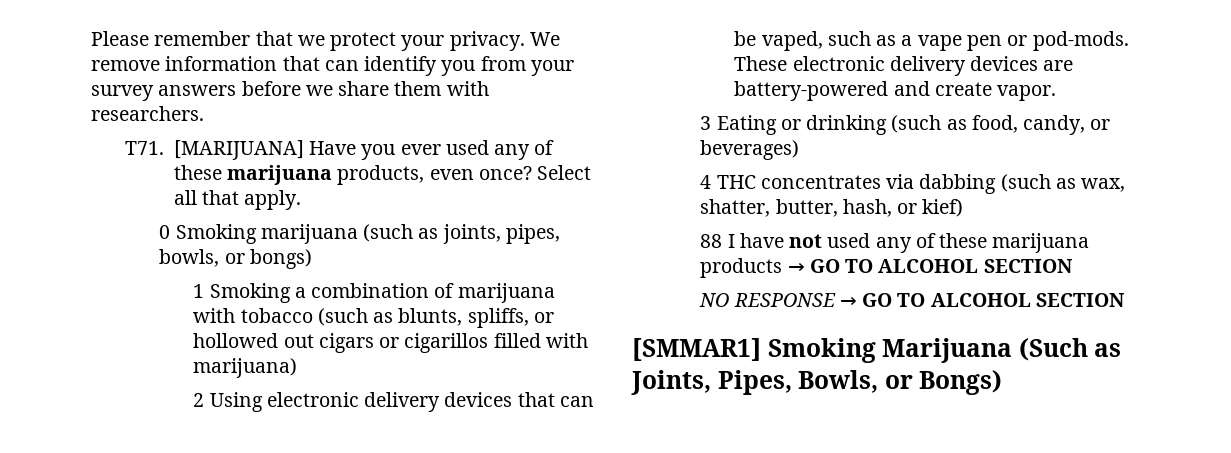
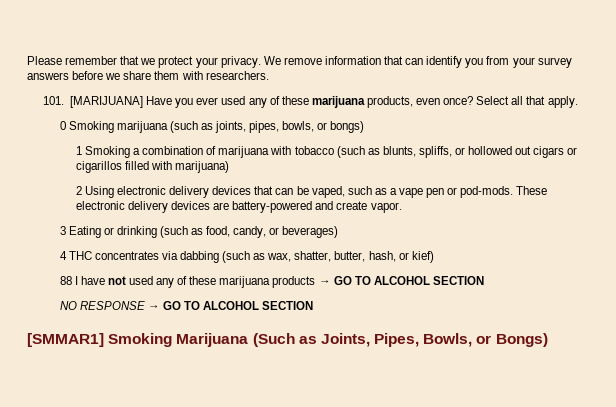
- T71. [MARIJUANA] Have you ever used any of these marijuana products, even once?
+ 101. [MARIJUANA] Have you ever used any of these marijuana products, even once?

